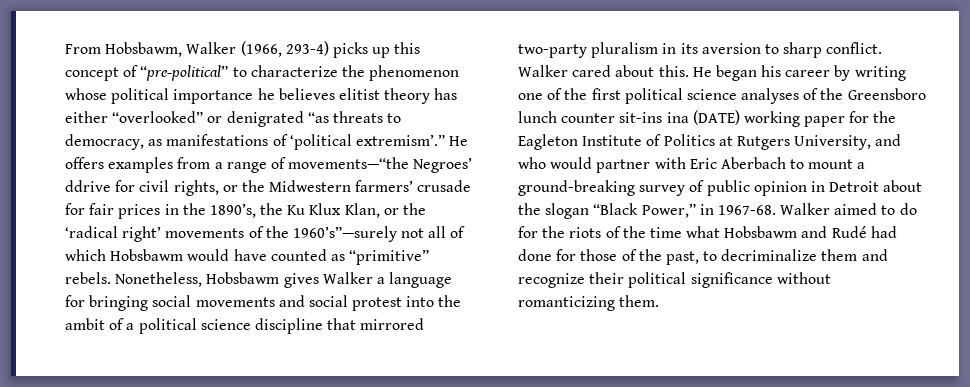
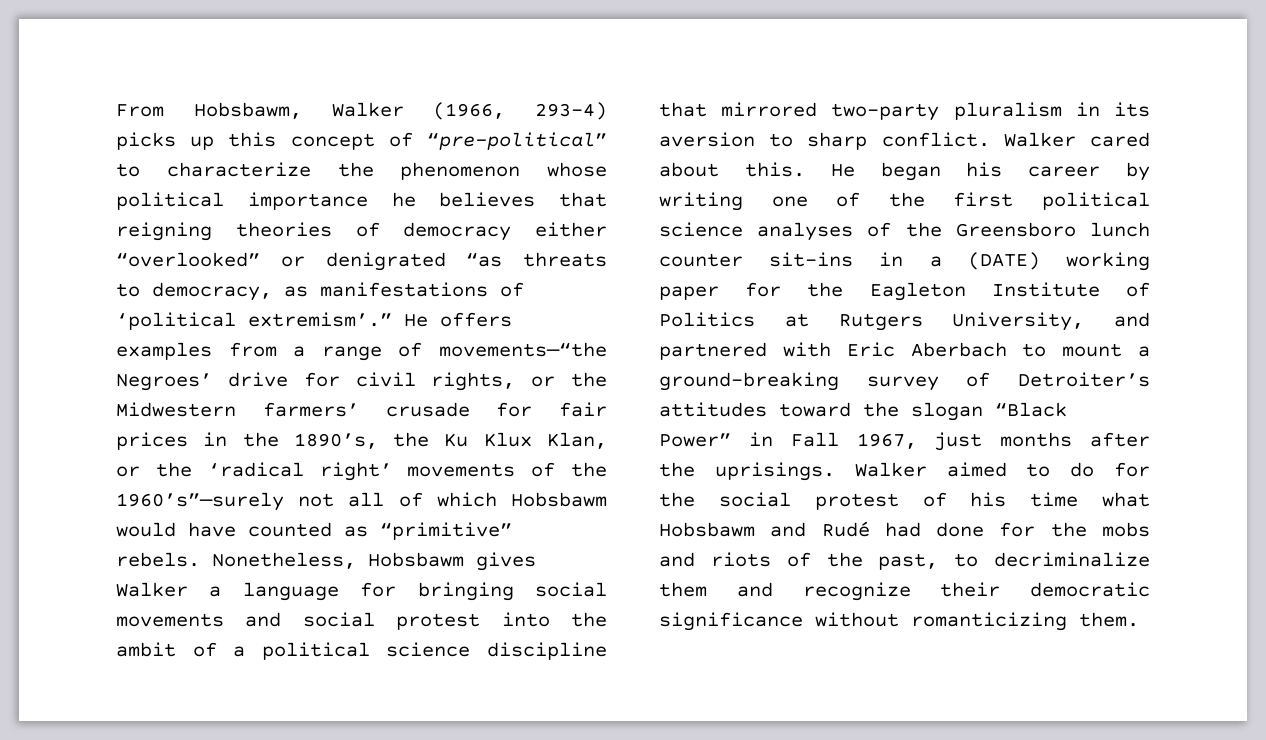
- From Hobsbawm, Walker (1966, 293-4) picks up this concept of “pre-political” to characterize the phenomenon whose political importance he believes elitist theory has either “overlooked” or denigrated “as threats to democracy, as manifestations of ‘political extremism’.”
+ From Hobsbawm, Walker (1966, 293-4) picks up this concept of “pre-political” to characterize the phenomenon whose political importance he believes that reigning theories of democracy either “overlooked” or denigrated “as threats to democracy, as manifestations of ‘political extremism’.”
- He offers examples from a range of movements—“the Negroes’ ddrive for civil rights, or the Midwestern farmers’ crusade for fair prices in the 1890’s, the Ku Klux Klan, or the ‘radical right’ movements of the 1960’s”—surely not all of which Hobsbawm would have counted as “primitive” rebels.
+ He offers examples from a range of movements—“the Negroes’ drive for civil rights, or the Midwestern farmers’ crusade for fair prices in the 1890’s, the Ku Klux Klan, or the ‘radical right’ movements of the 1960’s”—surely not all of which Hobsbawm would have counted as “primitive” rebels.
- He began his career by writing one of the first political science analyses of the Greensboro lunch counter sit-ins ina (DATE) working paper for the Eagleton Institute of Politics at Rutgers University, and who would partner with Eric Aberbach to mount a ground-breaking survey of public opinion in Detroit about the slogan “Black Power,” in 1967-68.
+ He began his career by writing one of the first political science analyses of the Greensboro lunch counter sit-ins in a (DATE) working paper for the Eagleton Institute of Politics at Rutgers University, and partnered with Eric Aberbach to mount a ground-breaking survey of Detroiter’s attitudes toward the slogan “Black Power” in Fall 1967, just months after the uprisings.
- Walker aimed to do for the riots of the time what Hobsbawm and Rudé had done for those of the past, to decriminalize them and recognize their political significance without romanticizing them.
+ Walker aimed to do for the social protest of his time what Hobsbawm and Rudé had done for the mobs and riots of the past, to decriminalize them and recognize their democratic significance without romanticizing them.

